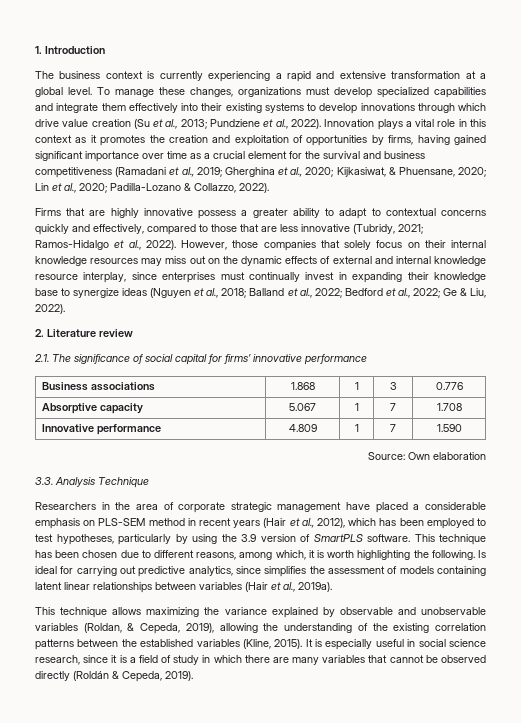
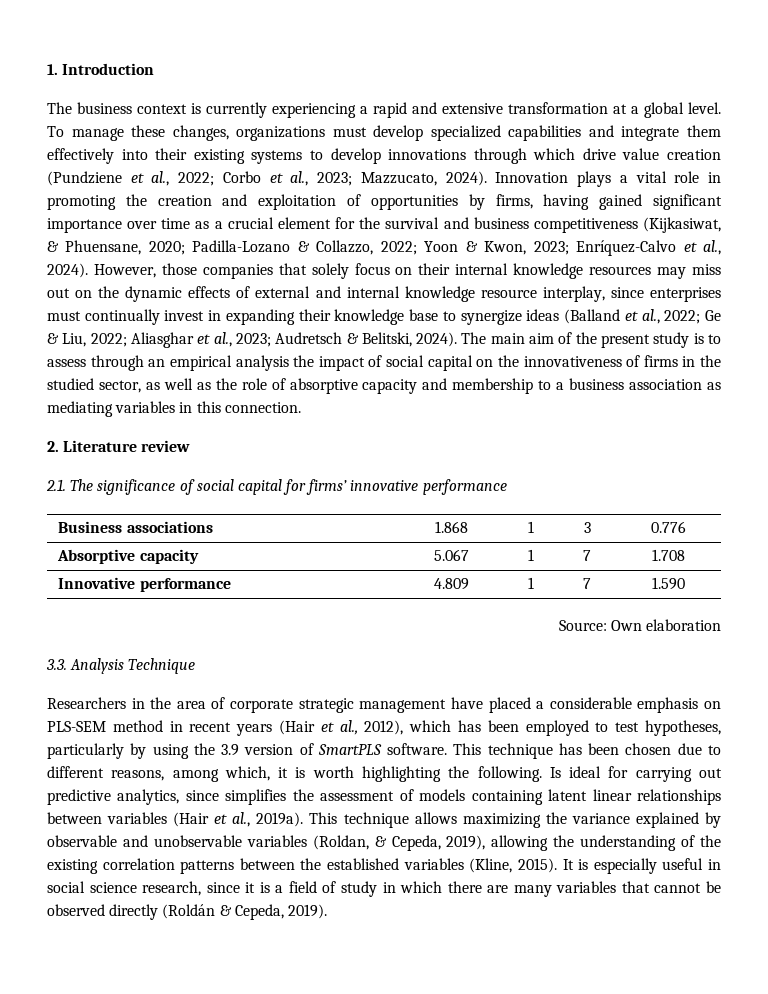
- To manage these changes, organizations must develop specialized capabilities and integrate them effectively into their existing systems to develop innovations through which drive value creation (Su et al., 2013; Pundziene et al., 2022).
+ To manage these changes, organizations must develop specialized capabilities and integrate them effectively into their existing systems to develop innovations through which drive value creation (Pundziene et al., 2022; Corbo et al., 2023; Mazzucato, 2024).
- Innovation plays a vital role in this context as it promotes the creation and exploitation of opportunities by firms, having gained significant importance over time as a crucial element for the survival and business competitiveness (Ramadani et al., 2019; Gherghina et al., 2020; Kijkasiwat, & Phuensane, 2020; Lin et al., 2020; Padilla-Lozano & Collazzo, 2022).
- Firms that are highly innovative possess a greater ability to adapt to contextual concerns quickly and effectively, compared to those that are less innovative (Tubridy, 2021; Ramos-Hidalgo et al., 2022).
+ Innovation plays a vital role in promoting the creation and exploitation of opportunities by firms, having gained significant importance over time as a crucial element for the survival and business competitiveness (Kijkasiwat, & Phuensane, 2020; Padilla-Lozano & Collazzo, 2022; Yoon & Kwon, 2023; Enríquez-Calvo et al., 2024).
- However, those companies that solely focus on their internal knowledge resources may miss out on the dynamic effects of external and internal knowledge resource interplay, since enterprises must continually invest in expanding their knowledge base to synergize ideas (Nguyen et al., 2018; Balland et al., 2022; Bedford et al., 2022; Ge & Liu, 2022).
+ However, those companies that solely focus on their internal knowledge resources may miss out on the dynamic effects of external and internal knowledge resource interplay, since enterprises must continually invest in expanding their knowledge base to synergize ideas (Balland et al., 2022; Ge & Liu, 2022; Aliasghar et al., 2023; Audretsch & Belitski, 2024). The main aim of the present study is to assess through an empirical analysis the impact of social capital on the innovativeness of firms in the studied sector, as well as the role of absorptive capacity and membership to a business association as mediating variables in this connection.
- Is ideal for carrying out predictive analytics, since simplifies the assessment of models containing latent linear relationships between variables (Hair et al., 2019a).
- This technique allows maximizing the variance explained by observable and unobservable variables (Roldan, & Cepeda, 2019), allowing the understanding of the existing correlation patterns between the established variables (Kline, 2015).
+ Is ideal for carrying out predictive analytics, since simplifies the assessment of models containing latent linear relationships between variables (Hair et al., 2019a). This technique allows maximizing the variance explained by observable and unobservable variables (Roldan, & Cepeda, 2019), allowing the understanding of the existing correlation patterns between the established variables (Kline, 2015).

